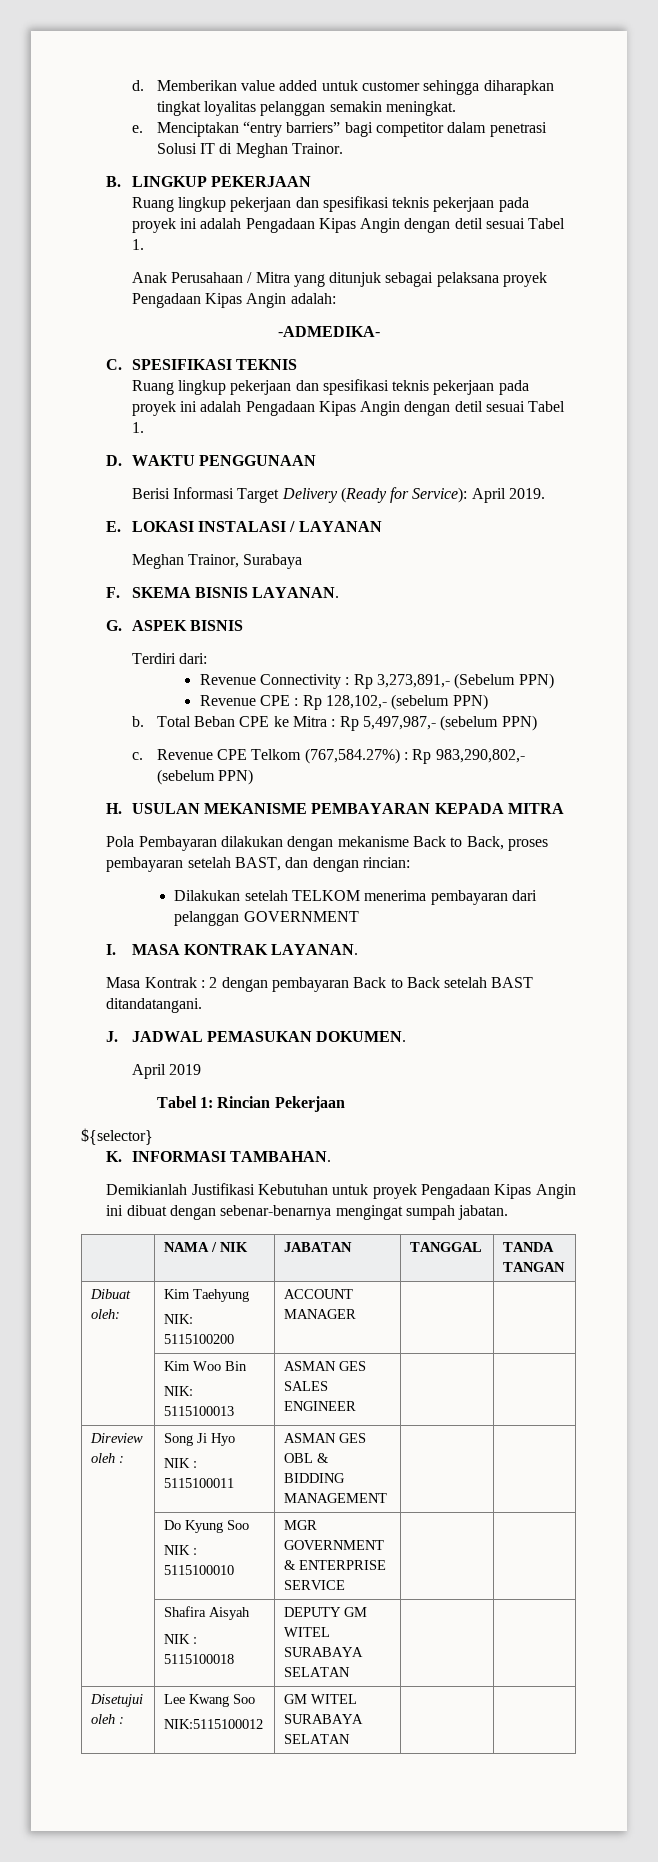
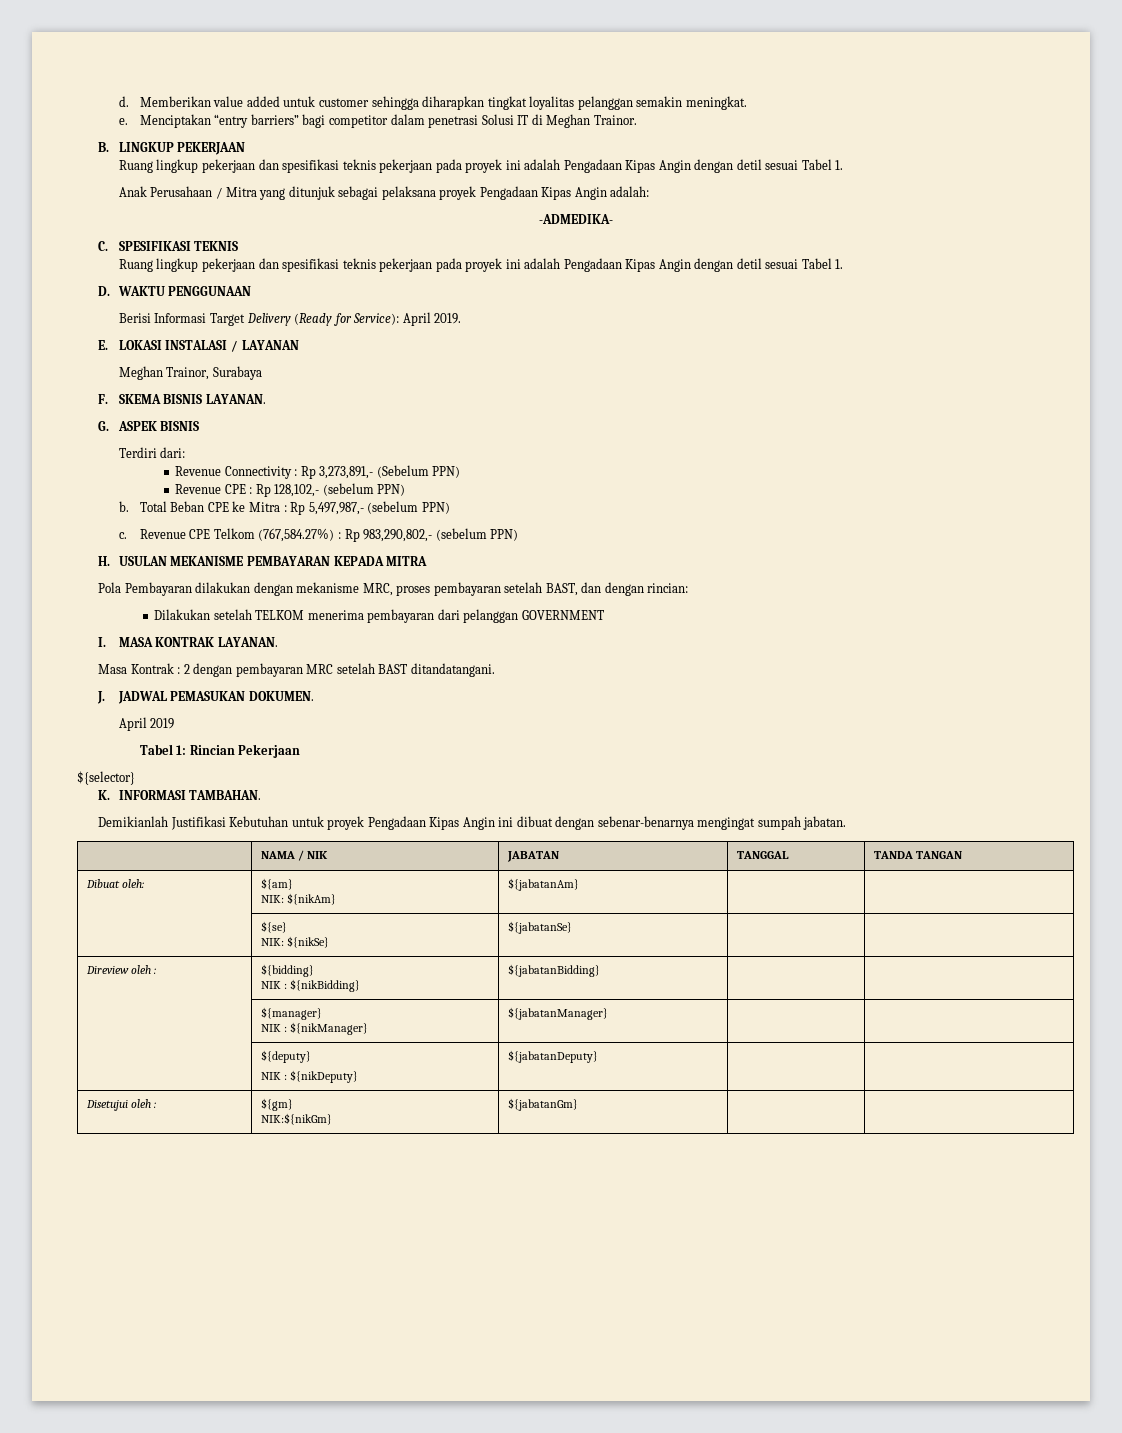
- Pola Pembayaran dilakukan dengan mekanisme Back to Back, proses pembayaran setelah BAST, dan dengan rincian:
+ Pola Pembayaran dilakukan dengan mekanisme MRC, proses pembayaran setelah BAST, dan dengan rincian:
- Masa Kontrak : 2 dengan pembayaran Back to Back setelah BAST ditandatangani.
+ Masa Kontrak : 2 dengan pembayaran MRC setelah BAST ditandatangani.
- Dibuat oleh: | Kim Taehyung
- NIK: 5115100200 | ACCOUNT MANAGER | |
- | Kim Woo Bin
- NIK: 5115100013 | ASMAN GES SALES ENGINEER | |
+ Dibuat oleh: | ${am}
+ NIK: ${nikAm} | ${jabatanAm} | |
+ | ${se}
+ NIK: ${nikSe} | ${jabatanSe} | |
- Direview oleh : | Song Ji Hyo
- NIK : 5115100011 | ASMAN GES OBL & BIDDING MANAGEMENT | |
- | Do Kyung Soo
- NIK : 5115100010 | MGR GOVERNMENT & ENTERPRISE SERVICE | |
- | Shafira Aisyah
- NIK : 5115100018 | DEPUTY GM WITEL SURABAYA SELATAN | |
- Disetujui oleh : | Lee Kwang Soo
- NIK:5115100012 | GM WITEL SURABAYA SELATAN | |
+ Direview oleh : | ${bidding}
+ NIK : ${nikBidding} | ${jabatanBidding} | |
+ | ${manager}
+ NIK : ${nikManager} | ${jabatanManager} | |
+ | ${deputy}
+ NIK : ${nikDeputy} | ${jabatanDeputy} | |
+ Disetujui oleh : | ${gm}
+ NIK:${nikGm} | ${jabatanGm} | |

